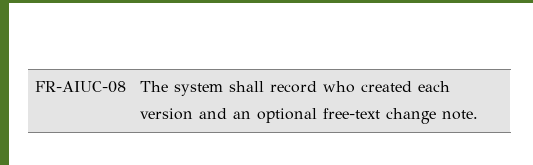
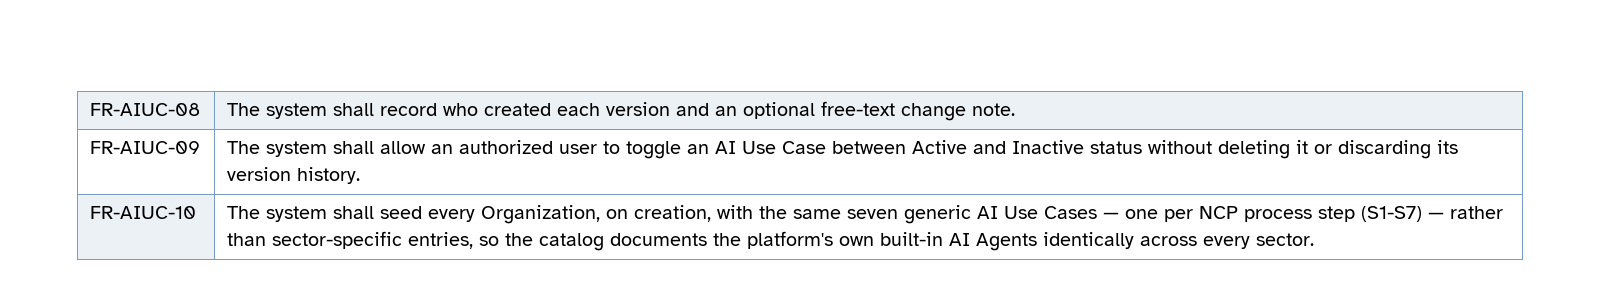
+ FR-AIUC-09 | The system shall allow an authorized user to toggle an AI Use Case between Active and Inactive status without deleting it or discarding its version history.
+ FR-AIUC-10 | The system shall seed every Organization, on creation, with the same seven generic AI Use Cases — one per NCP process step (S1-S7) — rather than sector-specific entries, so the catalog documents the platform's own built-in AI Agents identically across every sector.

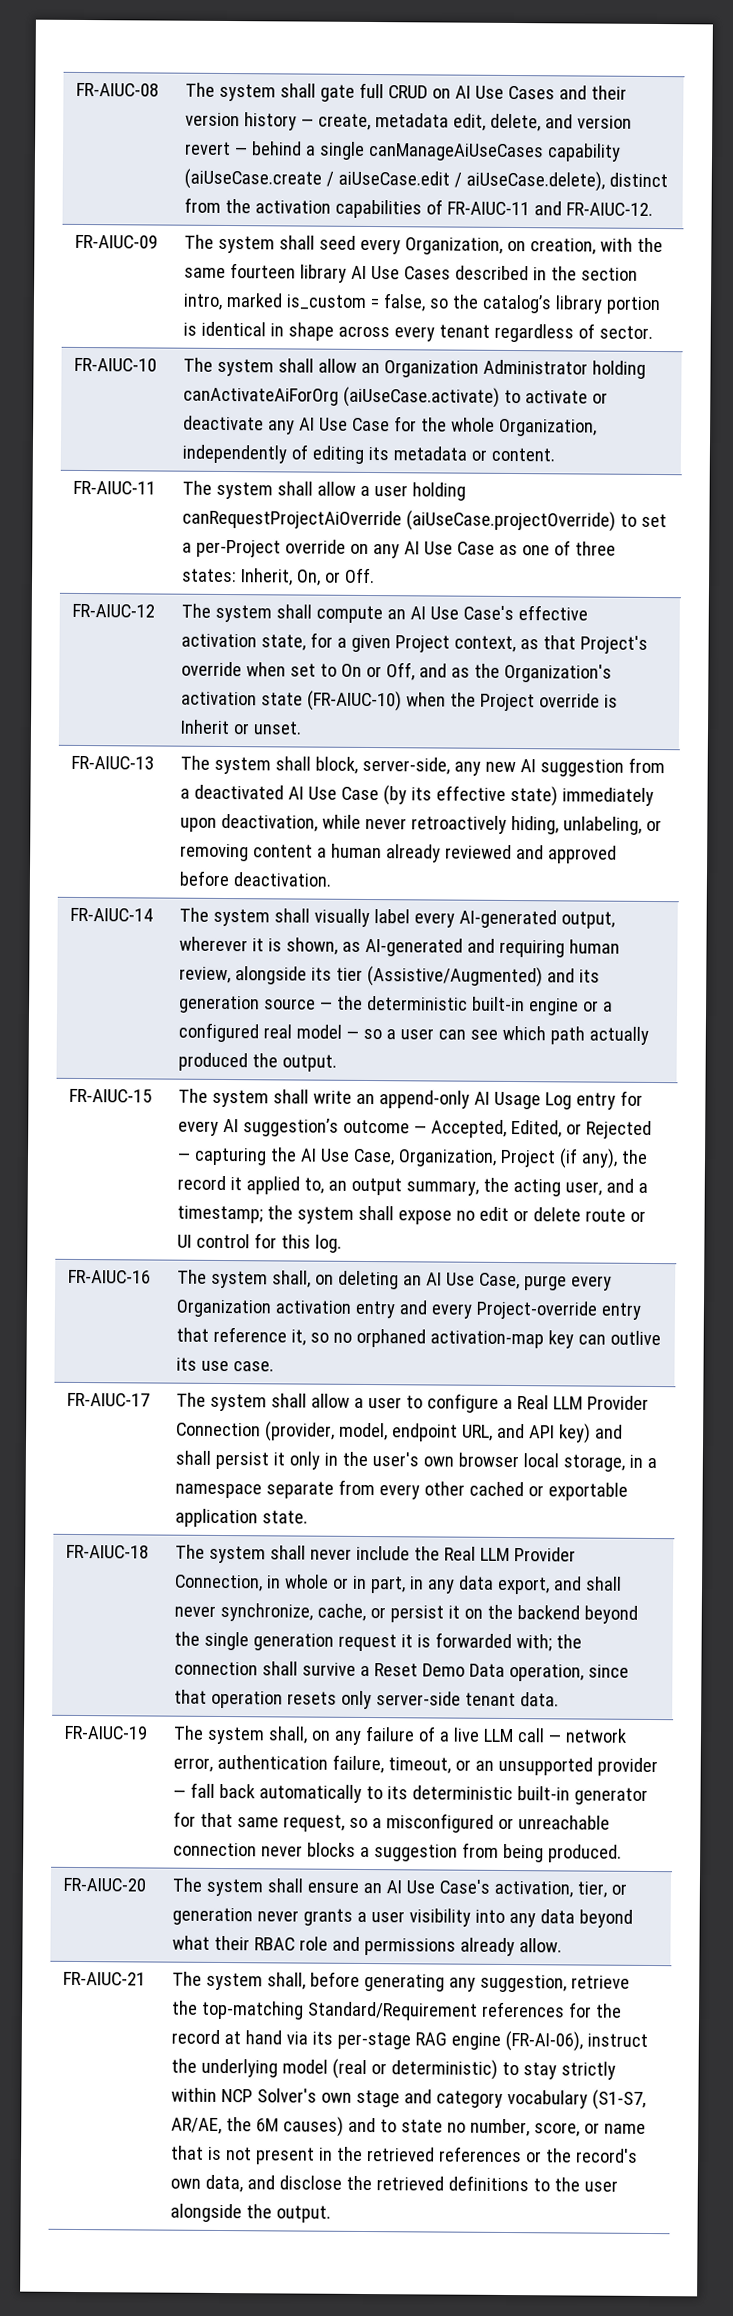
- The system shall record who created each version and an optional free-text change note.
- FR-AIUC-09 | The system shall allow an authorized user to toggle an AI Use Case between Active and Inactive status without deleting it or discarding its version history.
- FR-AIUC-10
+ The system shall gate full CRUD on AI Use Cases and their version history — create, metadata edit, delete, and version revert — behind a single canManageAiUseCases capability (aiUseCase.create / aiUseCase.edit / aiUseCase.delete), distinct from the activation capabilities of FR-AIUC-11 and FR-AIUC-12.
+ FR-AIUC-09
- The system shall seed every Organization, on creation, with the same seven generic AI Use Cases — one per NCP process step (S1-S7) — rather than sector-specific entries, so the catalog documents the platform's own built-in AI Agents identically across every sector.
+ The system shall seed every Organization, on creation, with the same fourteen library AI Use Cases described in the section intro, marked is_custom = false, so the catalog’s library portion is identical in shape across every tenant regardless of sector.
+ FR-AIUC-10 | The system shall allow an Organization Administrator holding canActivateAiForOrg (aiUseCase.activate) to activate or deactivate any AI Use Case for the whole Organization, independently of editing its metadata or content.
+ FR-AIUC-11 | The system shall allow a user holding canRequestProjectAiOverride (aiUseCase.projectOverride) to set a per-Project override on any AI Use Case as one of three states: Inherit, On, or Off.
+ FR-AIUC-12 | The system shall compute an AI Use Case's effective activation state, for a given Project context, as that Project's override when set to On or Off, and as the Organization's activation state (FR-AIUC-10) when the Project override is Inherit or unset.
+ FR-AIUC-13 | The system shall block, server-side, any new AI suggestion from a deactivated AI Use Case (by its effective state) immediately upon deactivation, while never retroactively hiding, unlabeling, or removing content a human already reviewed and approved before deactivation.
+ FR-AIUC-14 | The system shall visually label every AI-generated output, wherever it is shown, as AI-generated and requiring human review, alongside its tier (Assistive/Augmented) and its generation source — the deterministic built-in engine or a configured real model — so a user can see which path actually produced the output.
+ FR-AIUC-15 | The system shall write an append-only AI Usage Log entry for every AI suggestion’s outcome — Accepted, Edited, or Rejected — capturing the AI Use Case, Organization, Project (if any), the record it applied to, an output summary, the acting user, and a timestamp; the system shall expose no edit or delete route or UI control for this log.
+ FR-AIUC-16 | The system shall, on deleting an AI Use Case, purge every Organization activation entry and every Project-override entry that reference it, so no orphaned activation-map key can outlive its use case.
+ FR-AIUC-17 | The system shall allow a user to configure a Real LLM Provider Connection (provider, model, endpoint URL, and API key) and shall persist it only in the user's own browser local storage, in a namespace separate from every other cached or exportable application state.
+ FR-AIUC-18 | The system shall never include the Real LLM Provider Connection, in whole or in part, in any data export, and shall never synchronize, cache, or persist it on the backend beyond the single generation request it is forwarded with; the connection shall survive a Reset Demo Data operation, since that operation resets only server-side tenant data.
+ FR-AIUC-19 | The system shall, on any failure of a live LLM call — network error, authentication failure, timeout, or an unsupported provider — fall back automatically to its deterministic built-in generator for that same request, so a misconfigured or unreachable connection never blocks a suggestion from being produced.
+ FR-AIUC-20 | The system shall ensure an AI Use Case's activation, tier, or generation never grants a user visibility into any data beyond what their RBAC role and permissions already allow.
+ FR-AIUC-21 | The system shall, before generating any suggestion, retrieve the top-matching Standard/Requirement references for the record at hand via its per-stage RAG engine (FR-AI-06), instruct the underlying model (real or deterministic) to stay strictly within NCP Solver's own stage and category vocabulary (S1-S7, AR/AE, the 6M causes) and to state no number, score, or name that is not present in the retrieved references or the record's own data, and disclose the retrieved definitions to the user alongside the output.

